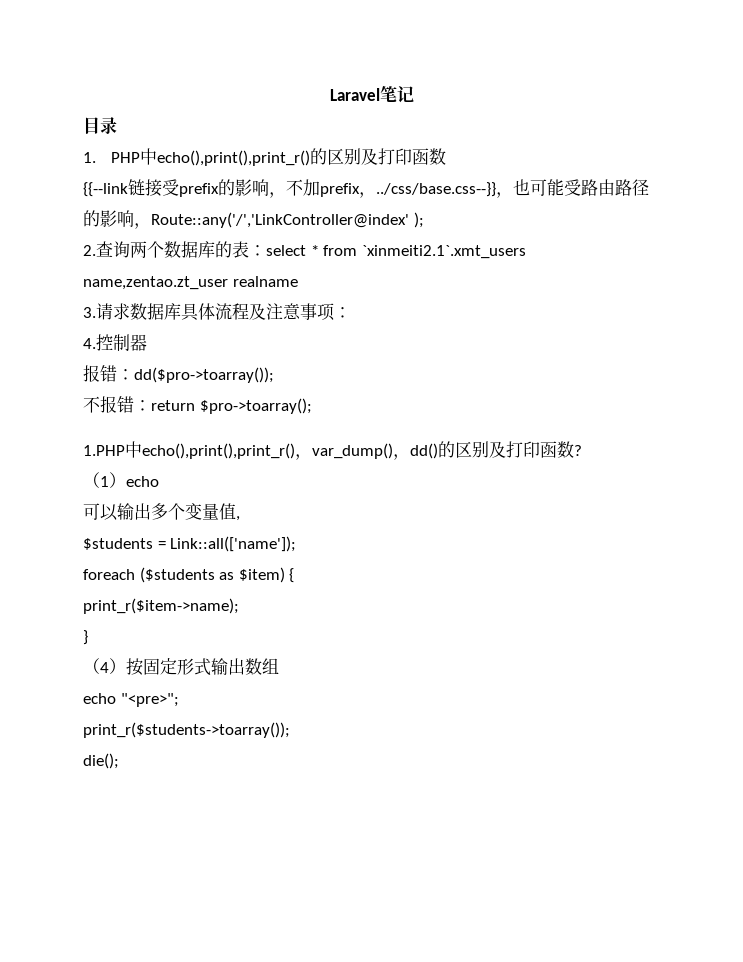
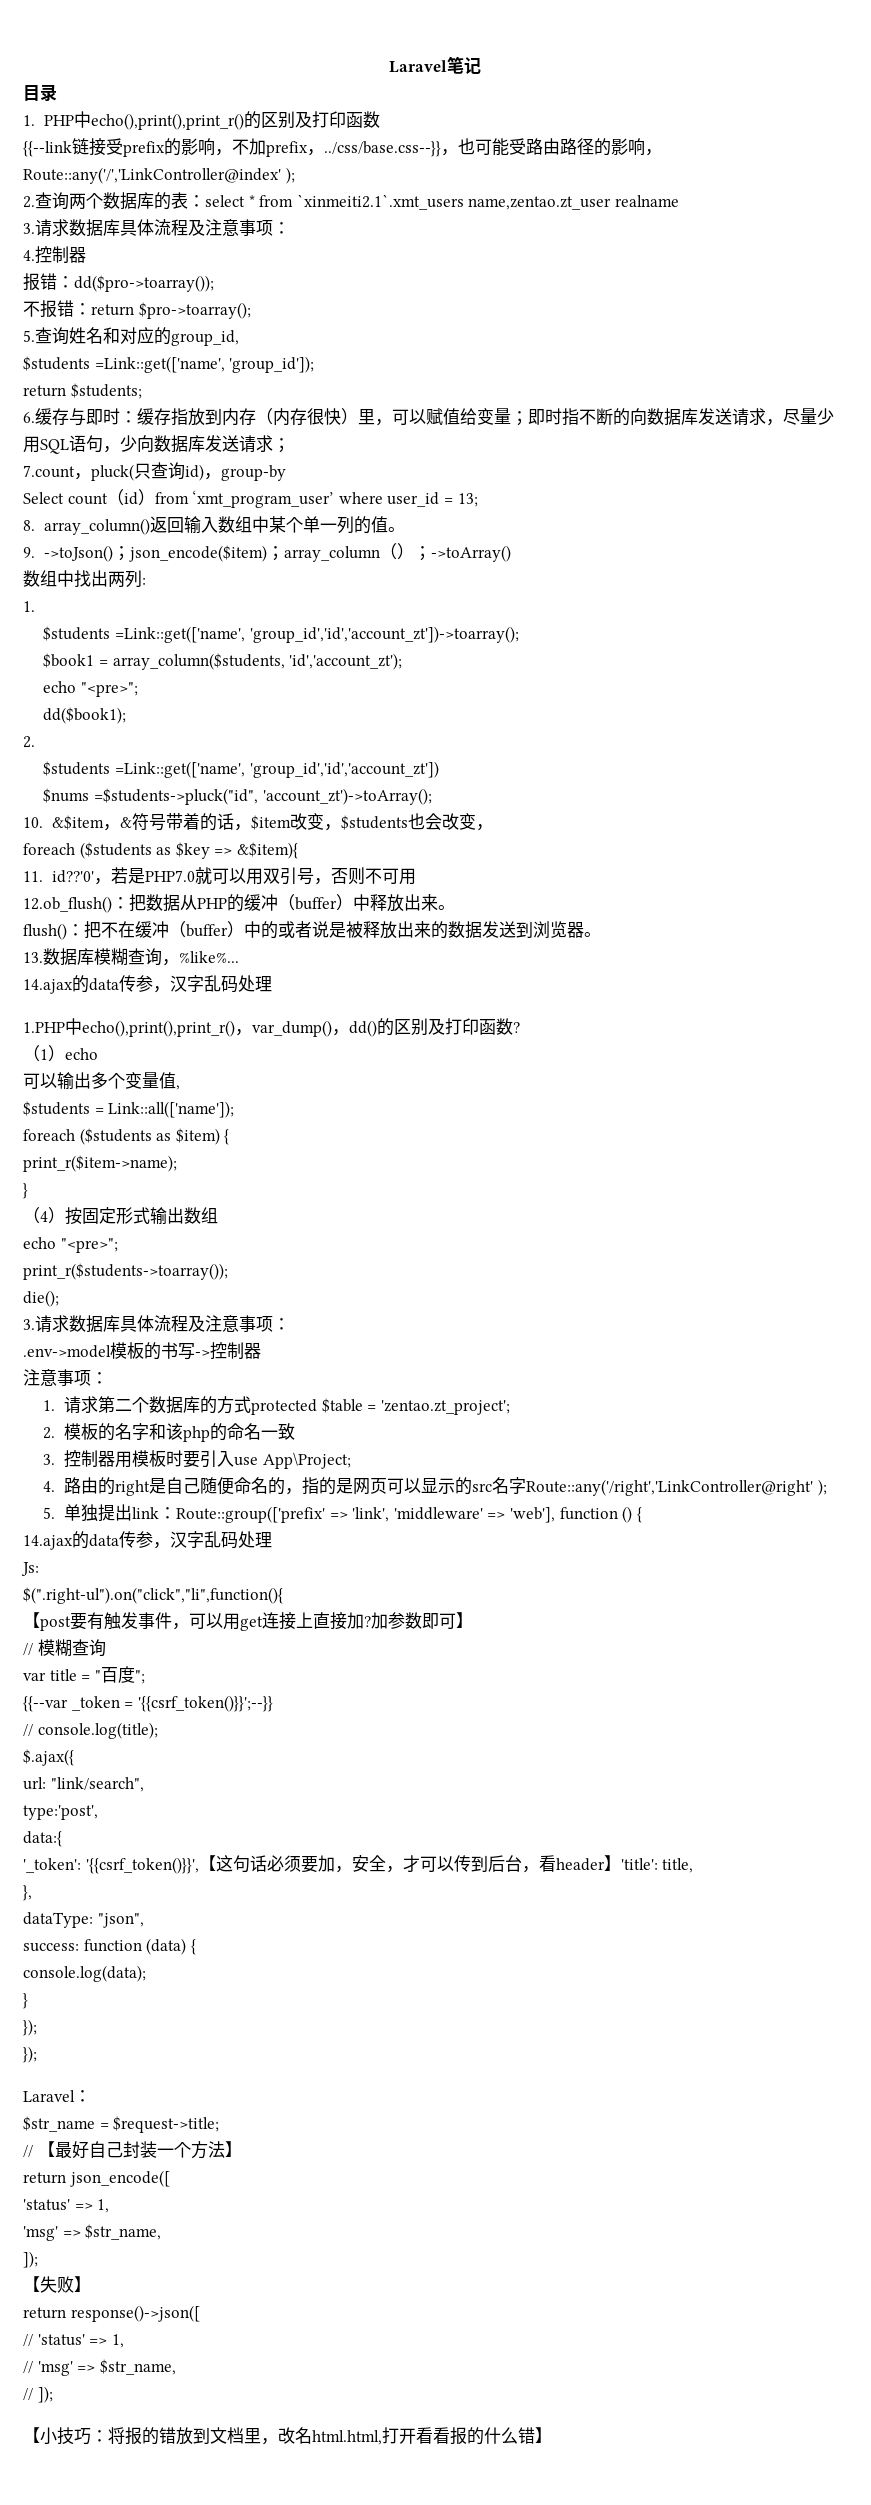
+ 5.查询姓名和对应的group_id,
+ $students =Link::get(['name', 'group_id']);
+ return $students;
+ 6.缓存与即时：缓存指放到内存（内存很快）里，可以赋值给变量；即时指不断的向数据库发送请求，尽量少用SQL语句，少向数据库发送请求；
+ 7.count，pluck(只查询id)，group-by
+ Select count（id）from ‘xmt_program_user’ where user_id = 13;
+ 8. array_column()返回输入数组中某个单一列的值。
+ 9. ->toJson()；json_encode($item)；array_column（）；->toArray()
+ 数组中找出两列:
+ 1.
+ $students =Link::get(['name', 'group_id','id','account_zt'])->toarray();
+ $book1 = array_column($students, 'id','account_zt');
+ echo "<pre>";
+ dd($book1);
+ 2.
+ $students =Link::get(['name', 'group_id','id','account_zt'])
+ $nums =$students->pluck("id", 'account_zt')->toArray();
+ 10. &$item，&符号带着的话，$item改变，$students也会改变，
+ foreach ($students as $key => &$item){
+ 11. id??'0'，若是PHP7.0就可以用双引号，否则不可用
+ 12.ob_flush()：把数据从PHP的缓冲（buffer）中释放出来。
+ flush()：把不在缓冲（buffer）中的或者说是被释放出来的数据发送到浏览器。
+ 13.数据库模糊查询，%like%...
+ 14.ajax的data传参，汉字乱码处理
  die();
+ 3.请求数据库具体流程及注意事项：
+ .env->model模板的书写->控制器
+ 注意事项：
+ 1.请求第二个数据库的方式protected $table = 'zentao.zt_project';
+ 2.模板的名字和该php的命名一致
+ 3.控制器用模板时要引入use App\Project;
+ 4.路由的right是自己随便命名的，指的是网页可以显示的src名字Route::any('/right','LinkController@right' );
+ 5.单独提出link：Route::group(['prefix' => 'link', 'middleware' => 'web'], function () {
+ 14.ajax的data传参，汉字乱码处理
+ Js:
+ $(".right-ul").on("click","li",function(){
+ 【post要有触发事件，可以用get连接上直接加?加参数即可】
+ // 模糊查询
+ var title = "百度";
+ {{--var _token = '{{csrf_token()}}';--}}
+ // console.log(title);
+ $.ajax({
+ url: "link/search",
+ type:'post',
+ data:{
+ '_token': '{{csrf_token()}}',【这句话必须要加，安全，才可以传到后台，看header】'title': title,
+ },
+ dataType: "json",
+ success: function (data) {
+ console.log(data);
+ }
+ });
+ });
+ Laravel：
+ $str_name = $request->title;
+ // 【最好自己封装一个方法】
+ return json_encode([
+ 'status' => 1,
+ 'msg' => $str_name,
+ ]);
+ 【失败】
+ return response()->json([
+ // 'status' => 1,
+ // 'msg' => $str_name,
+ // ]);
+ 【小技巧：将报的错放到文档里，改名html.html,打开看看报的什么错】

